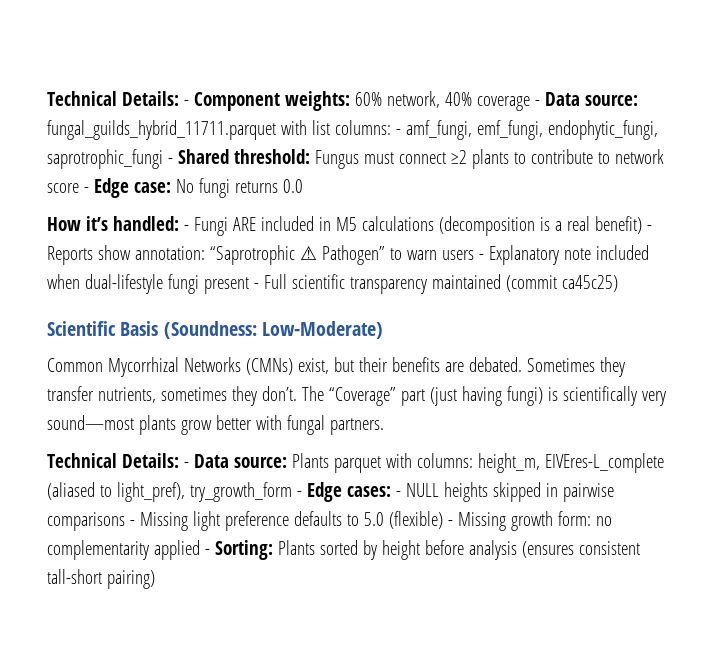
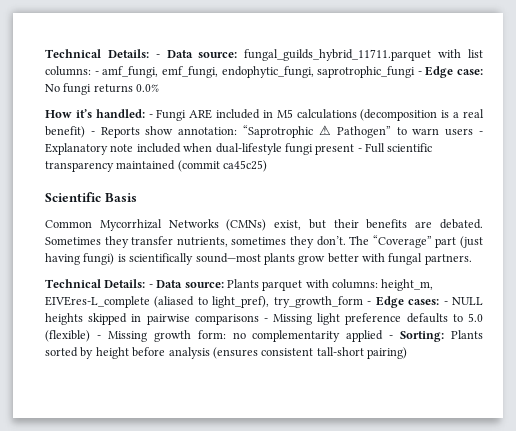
- Technical Details: - Component weights: 60% network, 40% coverage - Data source: fungal_guilds_hybrid_11711.parquet with list columns: - amf_fungi, emf_fungi, endophytic_fungi, saprotrophic_fungi - Shared threshold: Fungus must connect ≥2 plants to contribute to network score - Edge case: No fungi returns 0.0
+ Technical Details: - Data source: fungal_guilds_hybrid_11711.parquet with list columns: - amf_fungi, emf_fungi, endophytic_fungi, saprotrophic_fungi - Edge case: No fungi returns 0.0%
- Scientific Basis (Soundness: Low-Moderate)
+ Scientific Basis
- The “Coverage” part (just having fungi) is scientifically very sound—most plants grow better with fungal partners.
+ The “Coverage” part (just having fungi) is scientifically sound—most plants grow better with fungal partners.

